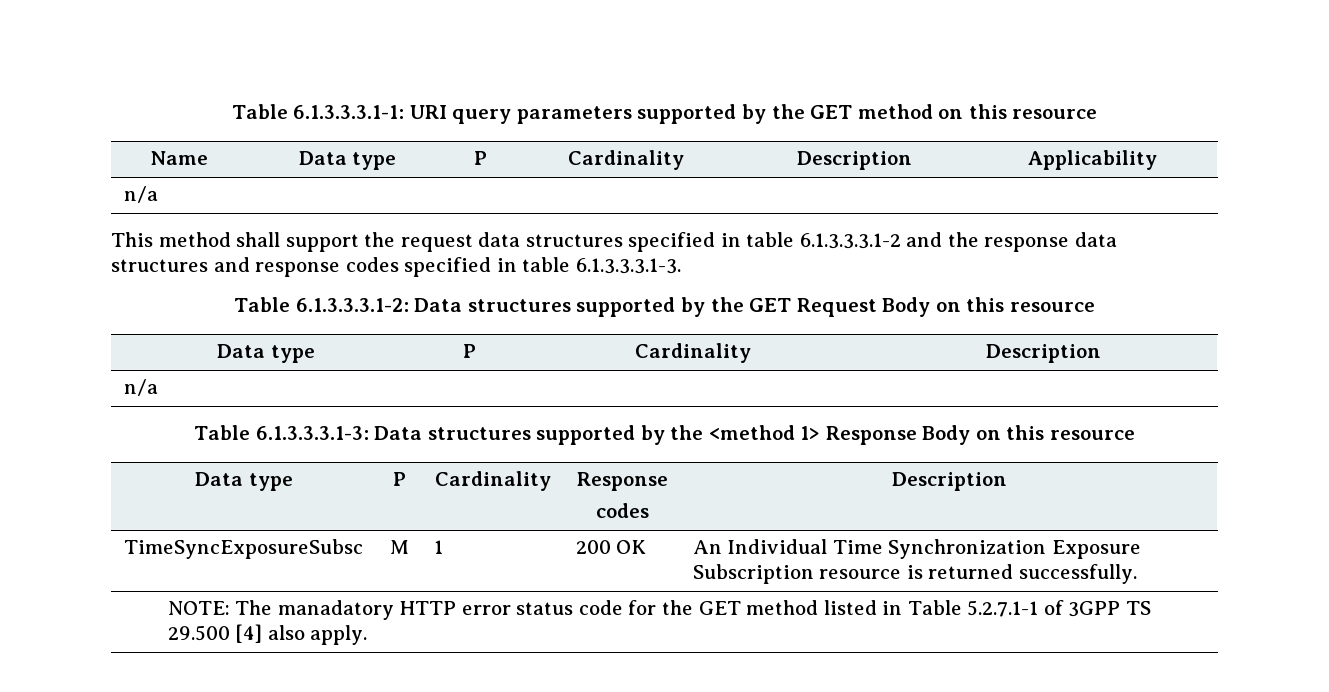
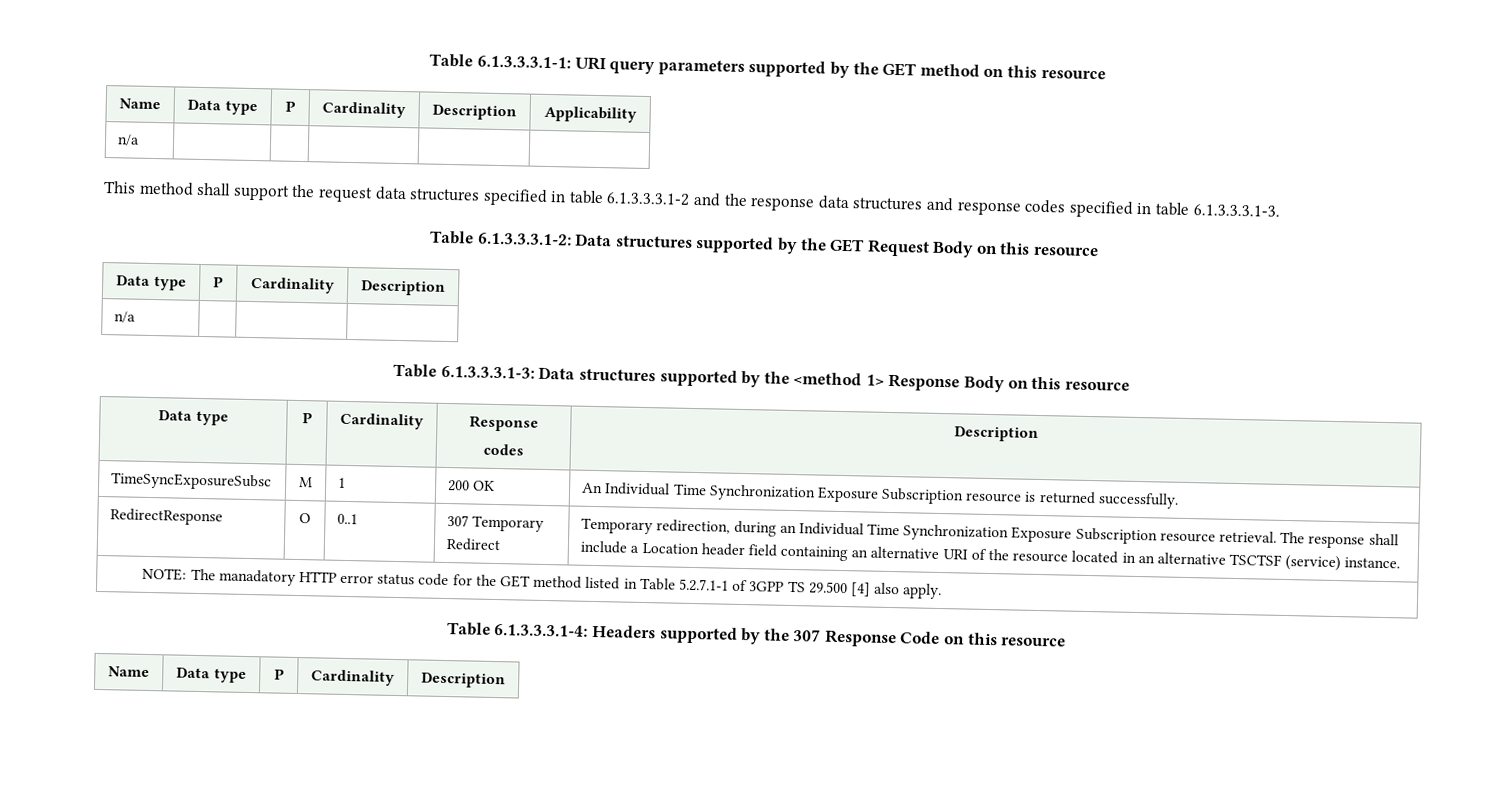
+ RedirectResponse | O | 0..1 | 307 Temporary Redirect | Temporary redirection, during an Individual Time Synchronization Exposure Subscription resource retrieval. The response shall include a Location header field containing an alternative URI of the resource located in an alternative TSCTSF (service) instance.
+ Table 6.1.3.3.3.1-4: Headers supported by the 307 Response Code on this resource
+ Name | Data type | P | Cardinality | Description

